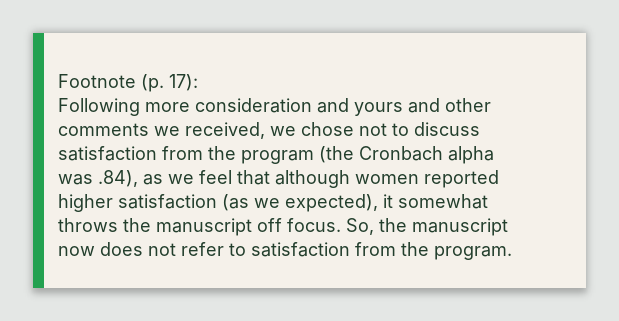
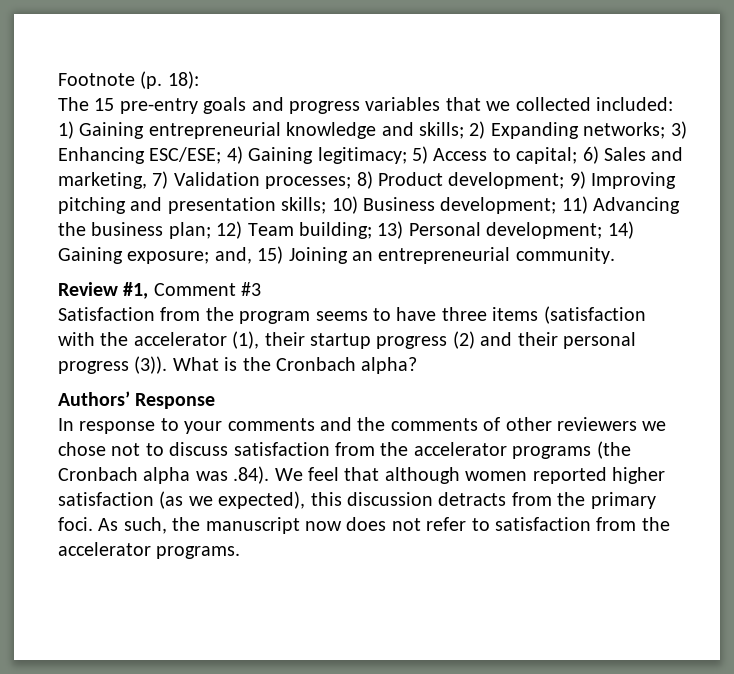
- Footnote (p. 17):
- Following more consideration and yours and other comments we received, we chose not to discuss satisfaction from the program (the Cronbach alpha was .84), as we feel that although women reported higher satisfaction (as we expected), it somewhat throws the manuscript off focus. So, the manuscript now does not refer to satisfaction from the program.
+ Footnote (p. 18):
+ The 15 pre-entry goals and progress variables that we collected included: 1) Gaining entrepreneurial knowledge and skills; 2) Expanding networks; 3) Enhancing ESC/ESE; 4) Gaining legitimacy; 5) Access to capital; 6) Sales and marketing, 7) Validation processes; 8) Product development; 9) Improving pitching and presentation skills; 10) Business development; 11) Advancing the business plan; 12) Team building; 13) Personal development; 14) Gaining exposure; and, 15) Joining an entrepreneurial community.
+ Review #1, Comment #3
+ Satisfaction from the program seems to have three items (satisfaction with the accelerator (1), their startup progress (2) and their personal progress (3)). What is the Cronbach alpha?
+ Authors’ Response
+ In response to your comments and the comments of other reviewers we chose not to discuss satisfaction from the accelerator programs (the Cronbach alpha was .84). We feel that although women reported higher satisfaction (as we expected), this discussion detracts from the primary foci. As such, the manuscript now does not refer to satisfaction from the accelerator programs.

